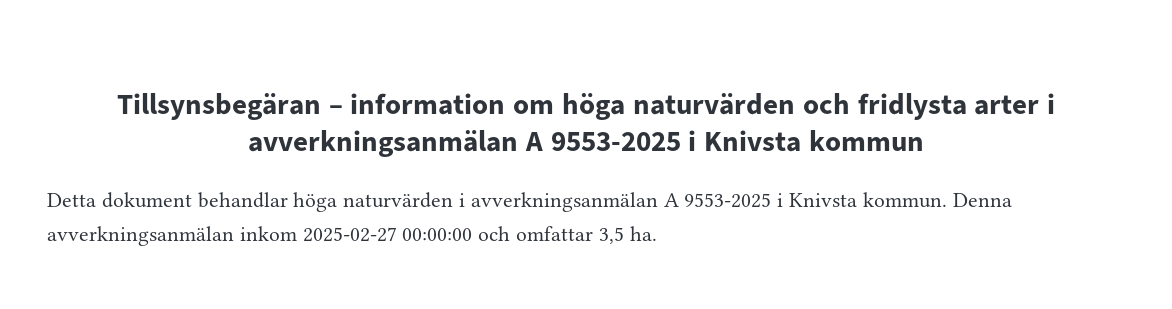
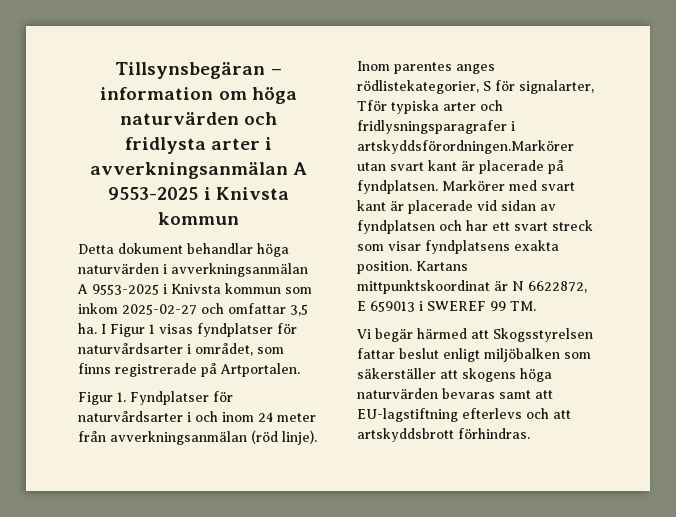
- Detta dokument behandlar höga naturvärden i avverkningsanmälan A 9553-2025 i Knivsta kommun. Denna avverkningsanmälan inkom 2025-02-27 00:00:00 och omfattar 3,5 ha.
+ Detta dokument behandlar höga naturvärden i avverkningsanmälan A 9553-2025 i Knivsta kommun som inkom 2025-02-27 och omfattar 3,5 ha.
+ I Figur 1 visas fyndplatser för naturvårdsarter i området, som finns registrerade på Artportalen.
+ Figur 1. Fyndplatser för naturvårdsarter i och inom 24 meter från avverkningsanmälan (röd linje). Inom parentes anges rödlistekategorier, S för signalarter, Tför typiska arter och fridlysningsparagrafer i artskyddsförordningen.Markörer utan svart kant är placerade på fyndplatsen. Markörer med svart kant är placerade vid sidan av fyndplatsen och har ett svart streck som visar fyndplatsens exakta position. Kartans mittpunktskoordinat är N 6622872, E 659013 i SWEREF 99 TM.
+ Vi begär härmed att Skogsstyrelsen fattar beslut enligt miljöbalken som säkerställer att skogens höga naturvärden bevaras samt att EU-lagstiftning efterlevs och att artskyddsbrott förhindras.

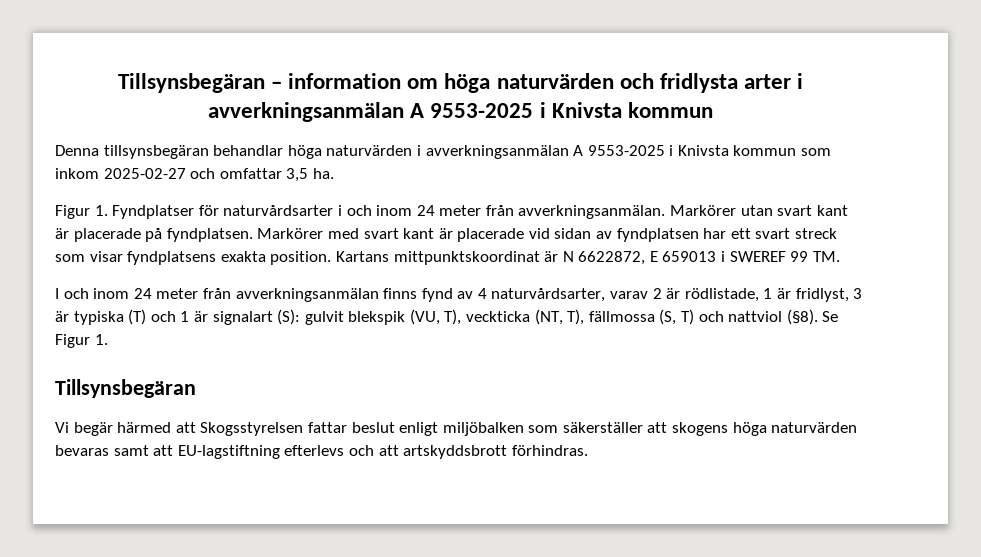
- Detta dokument behandlar höga naturvärden i avverkningsanmälan A 9553-2025 i Knivsta kommun som inkom 2025-02-27 och omfattar 3,5 ha. I Figur 1 visas fyndplatser för naturvårdsarter i området, som finns registrerade på Artportalen.
+ Denna tillsynsbegäran behandlar höga naturvärden i avverkningsanmälan A 9553-2025 i Knivsta kommun som inkom 2025-02-27 och omfattar 3,5 ha.
- Figur 1. Fyndplatser för naturvårdsarter i och inom 24 meter från avverkningsanmälan (röd linje). Inom parentes anges rödlistekategorier, S för signalarter, Tför typiska arter och fridlysningsparagrafer i artskyddsförordningen.Markörer utan svart kant är placerade på fyndplatsen.
+ Figur 1. Fyndplatser för naturvårdsarter i och inom 24 meter från avverkningsanmälan. Markörer utan svart kant är placerade på fyndplatsen.
- Markörer med svart kant är placerade vid sidan av fyndplatsen och har ett svart streck som visar fyndplatsens exakta position.
+ Markörer med svart kant är placerade vid sidan av fyndplatsen har ett svart streck som visar fyndplatsens exakta position.
+ I och inom 24 meter från avverkningsanmälan finns fynd av 4 naturvårdsarter, varav 2 är rödlistade, 1 är fridlyst, 3 är typiska (T) och 1 är signalart (S): gulvit blekspik (VU, T), veckticka (NT, T), fällmossa (S, T) och nattviol (§8). Se Figur 1.
+ Tillsynsbegäran

